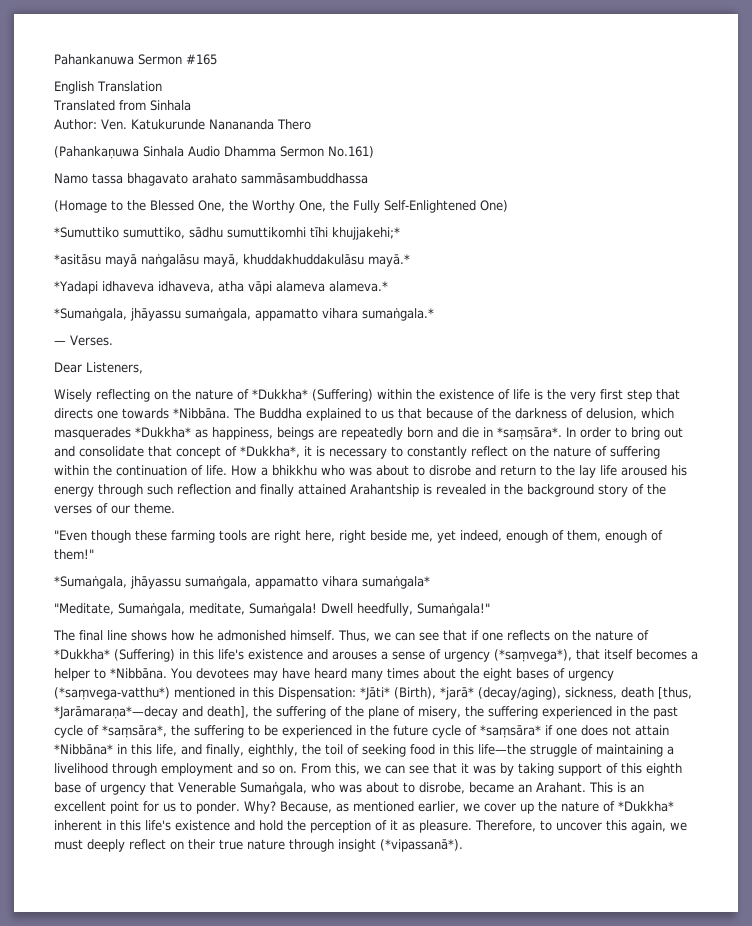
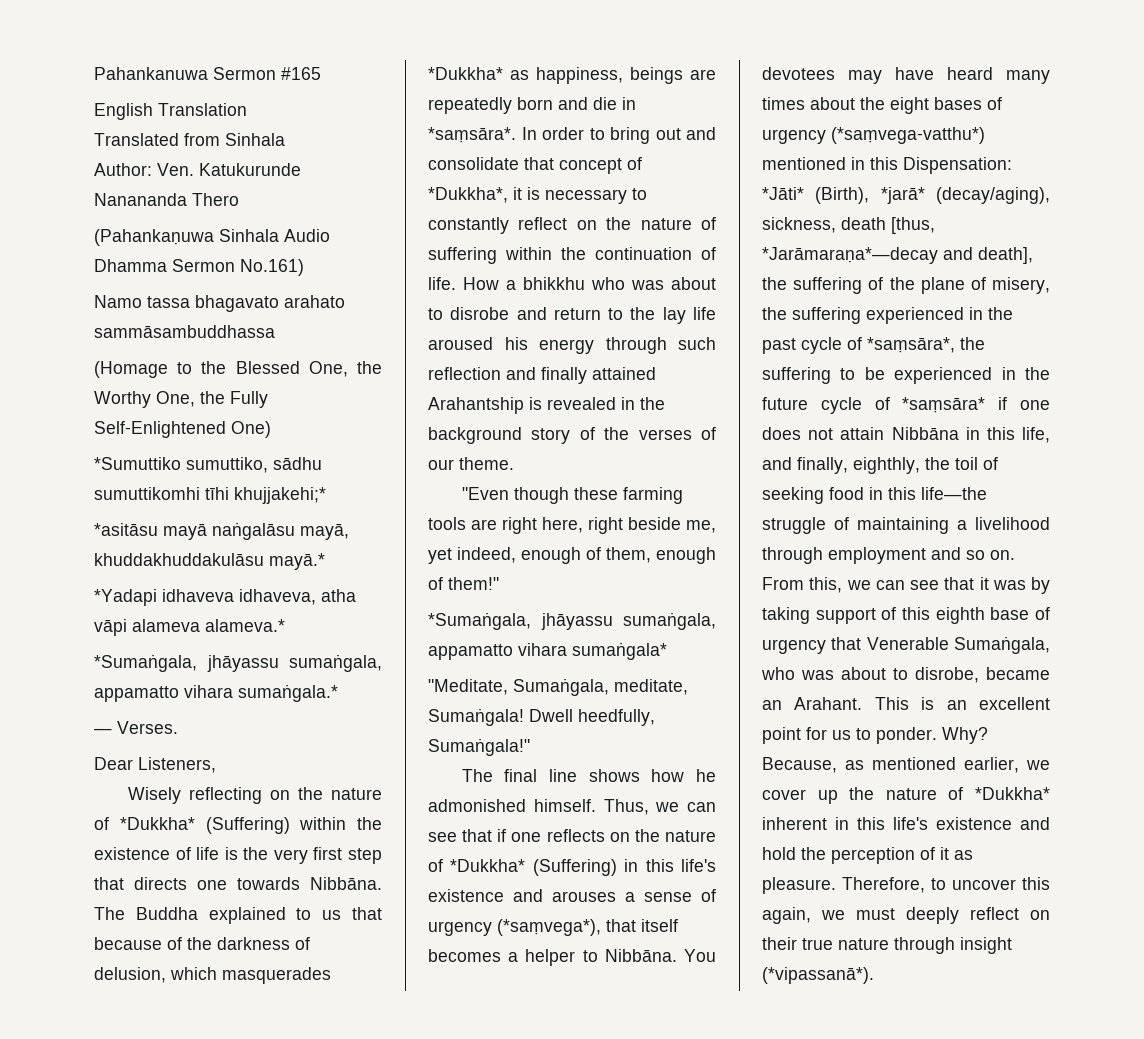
- Wisely reflecting on the nature of *Dukkha* (Suffering) within the existence of life is the very first step that directs one towards *Nibbāna.
+ Wisely reflecting on the nature of *Dukkha* (Suffering) within the existence of life is the very first step that directs one towards Nibbāna.
- Thus, we can see that if one reflects on the nature of *Dukkha* (Suffering) in this life's existence and arouses a sense of urgency (*saṃvega*), that itself becomes a helper to *Nibbāna.
+ Thus, we can see that if one reflects on the nature of *Dukkha* (Suffering) in this life's existence and arouses a sense of urgency (*saṃvega*), that itself becomes a helper to Nibbāna.
- *Jāti* (Birth), *jarā* (decay/aging), sickness, death [thus, *Jarāmaraṇa*—decay and death], the suffering of the plane of misery, the suffering experienced in the past cycle of *saṃsāra*, the suffering to be experienced in the future cycle of *saṃsāra* if one does not attain *Nibbāna* in this life, and finally, eighthly, the toil of seeking food in this life—the struggle of maintaining a livelihood through employment and so on.
+ *Jāti* (Birth), *jarā* (decay/aging), sickness, death [thus, *Jarāmaraṇa*—decay and death], the suffering of the plane of misery, the suffering experienced in the past cycle of *saṃsāra*, the suffering to be experienced in the future cycle of *saṃsāra* if one does not attain Nibbāna in this life, and finally, eighthly, the toil of seeking food in this life—the struggle of maintaining a livelihood through employment and so on.

